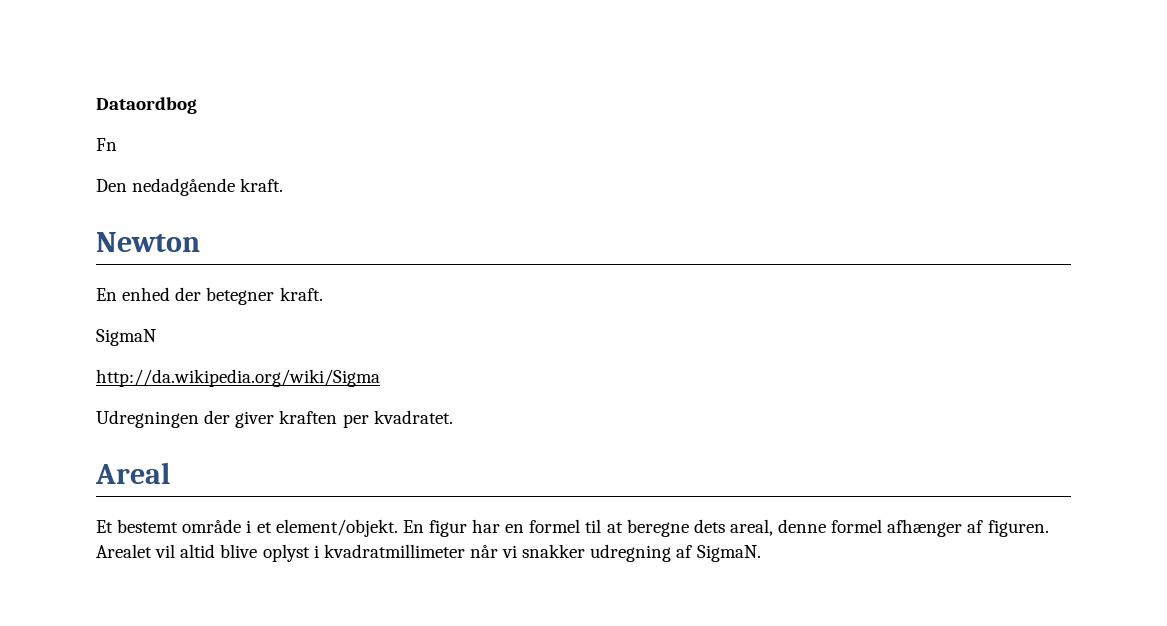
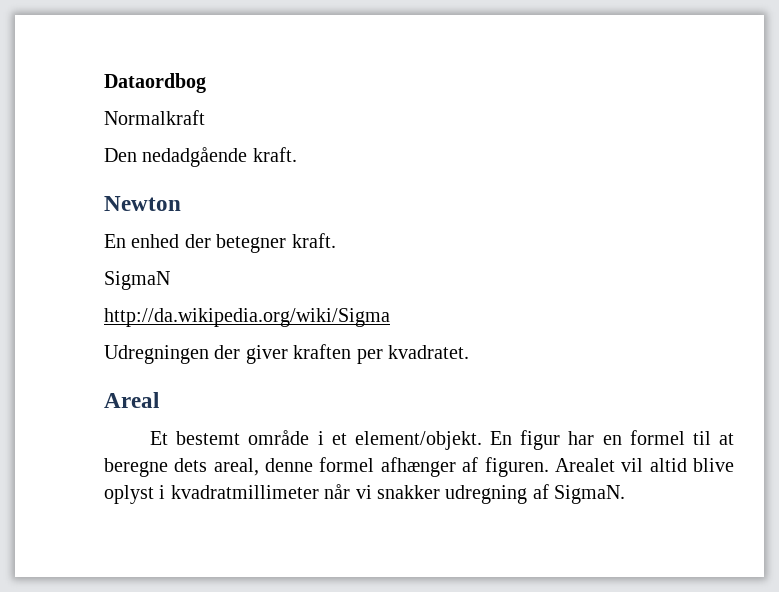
- Fn
+ Normalkraft

